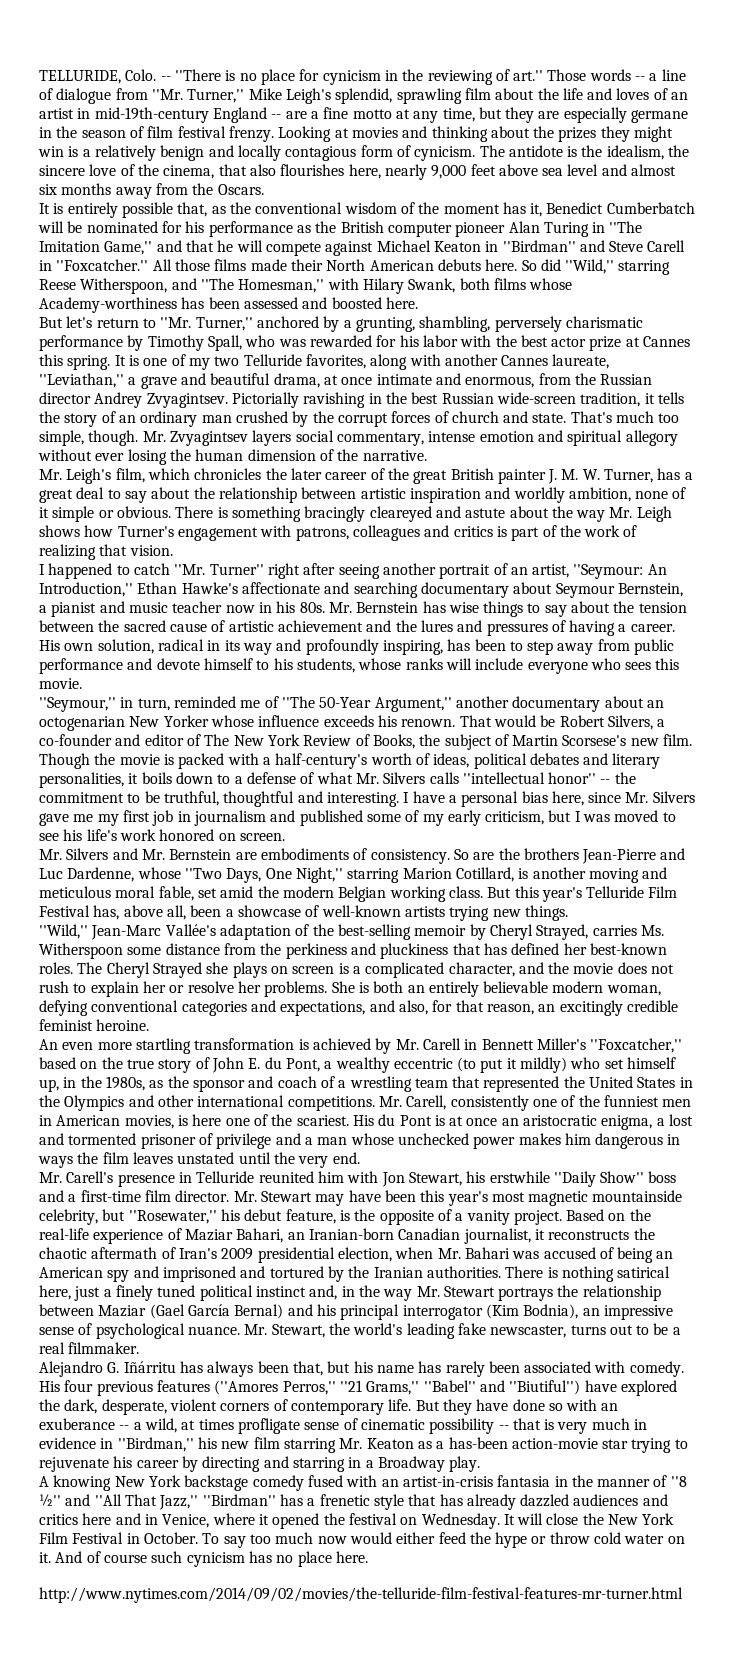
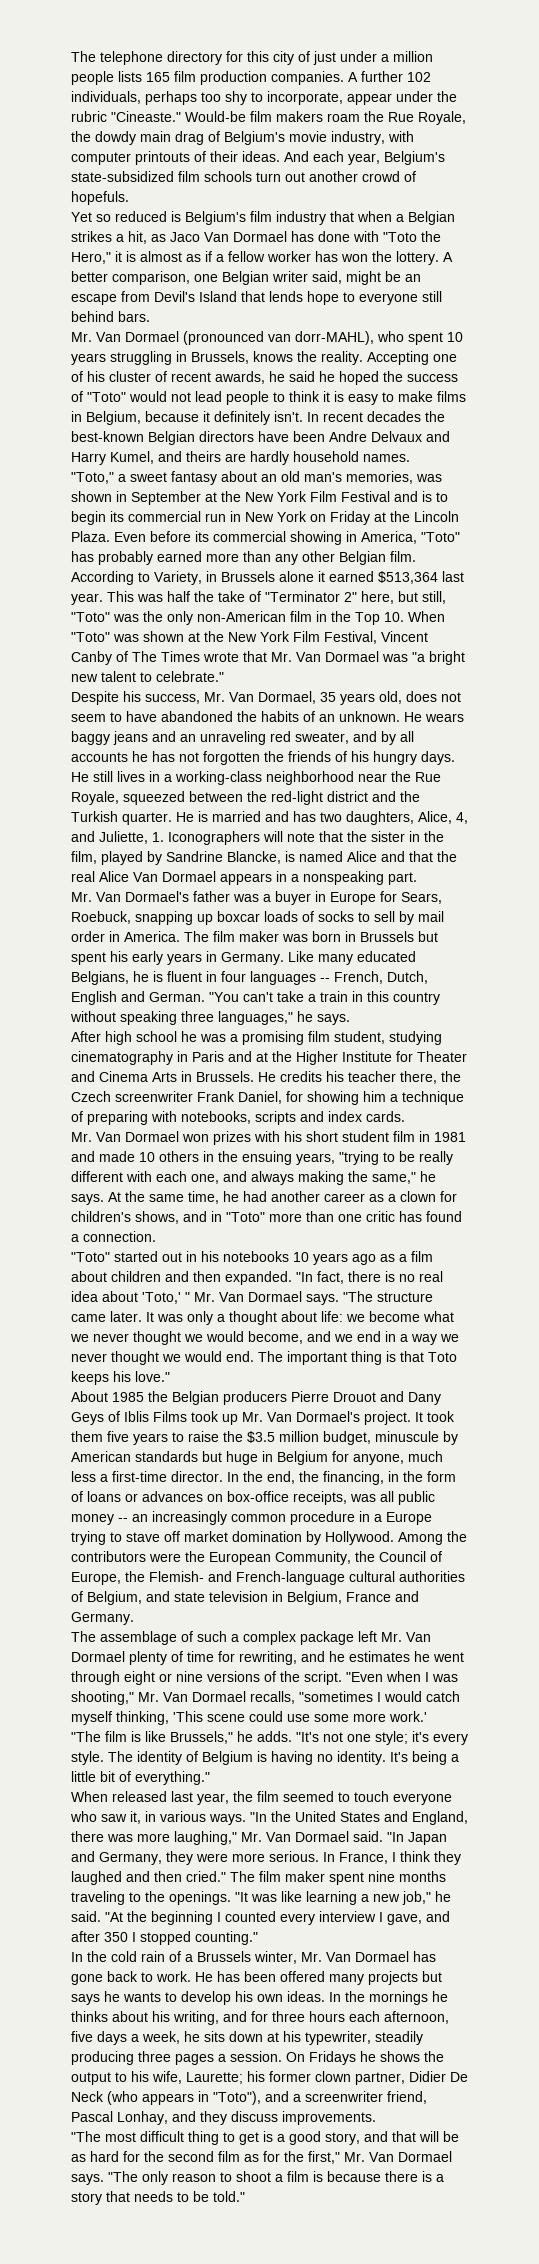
- TELLURIDE, Colo. -- ''There is no place for cynicism in the reviewing of art.'' Those words -- a line of dialogue from ''Mr. Turner,'' Mike Leigh's splendid, sprawling film about the life and loves of an artist in mid-19th-century England -- are a fine motto at any time, but they are especially germane in the season of film festival frenzy. Looking at movies and thinking about the prizes they might win is a relatively benign and locally contagious form of cynicism. The antidote is the idealism, the sincere love of the cinema, that also flourishes here, nearly 9,000 feet above sea level and almost six months away from the Oscars.
- It is entirely possible that, as the conventional wisdom of the moment has it, Benedict Cumberbatch will be nominated for his performance as the British computer pioneer Alan Turing in ''The Imitation Game,'' and that he will compete against Michael Keaton in ''Birdman'' and Steve Carell in ''Foxcatcher.'' All those films made their North American debuts here. So did ''Wild,'' starring Reese Witherspoon, and ''The Homesman,'' with Hilary Swank, both films whose Academy-worthiness has been assessed and boosted here.
- But let's return to ''Mr. Turner,'' anchored by a grunting, shambling, perversely charismatic performance by Timothy Spall, who was rewarded for his labor with the best actor prize at Cannes this spring. It is one of my two Telluride favorites, along with another Cannes laureate, ''Leviathan,'' a grave and beautiful drama, at once intimate and enormous, from the Russian director Andrey Zvyagintsev. Pictorially ravishing in the best Russian wide-screen tradition, it tells the story of an ordinary man crushed by the corrupt forces of church and state. That's much too simple, though. Mr. Zvyagintsev layers social commentary, intense emotion and spiritual allegory without ever losing the human dimension of the narrative.
- Mr. Leigh's film, which chronicles the later career of the great British painter J. M. W. Turner, has a great deal to say about the relationship between artistic inspiration and worldly ambition, none of it simple or obvious. There is something bracingly cleareyed and astute about the way Mr. Leigh shows how Turner's engagement with patrons, colleagues and critics is part of the work of realizing that vision.
- I happened to catch ''Mr. Turner'' right after seeing another portrait of an artist, ''Seymour: An Introduction,'' Ethan Hawke's affectionate and searching documentary about Seymour Bernstein, a pianist and music teacher now in his 80s. Mr. Bernstein has wise things to say about the tension between the sacred cause of artistic achievement and the lures and pressures of having a career. His own solution, radical in its way and profoundly inspiring, has been to step away from public performance and devote himself to his students, whose ranks will include everyone who sees this movie.
- ''Seymour,'' in turn, reminded me of ''The 50-Year Argument,'' another documentary about an octogenarian New Yorker whose influence exceeds his renown. That would be Robert Silvers, a co-founder and editor of The New York Review of Books, the subject of Martin Scorsese's new film. Though the movie is packed with a half-century's worth of ideas, political debates and literary personalities, it boils down to a defense of what Mr. Silvers calls ''intellectual honor'' -- the commitment to be truthful, thoughtful and interesting. I have a personal bias here, since Mr. Silvers gave me my first job in journalism and published some of my early criticism, but I was moved to see his life's work honored on screen.
- Mr. Silvers and Mr. Bernstein are embodiments of consistency. So are the brothers Jean-Pierre and Luc Dardenne, whose ''Two Days, One Night,'' starring Marion Cotillard, is another moving and meticulous moral fable, set amid the modern Belgian working class. But this year's Telluride Film Festival has, above all, been a showcase of well-known artists trying new things.
- ''Wild,'' Jean-Marc Vallée's adaptation of the best-selling memoir by Cheryl Strayed, carries Ms. Witherspoon some distance from the perkiness and pluckiness that has defined her best-known roles. The Cheryl Strayed she plays on screen is a complicated character, and the movie does not rush to explain her or resolve her problems. She is both an entirely believable modern woman, defying conventional categories and expectations, and also, for that reason, an excitingly credible feminist heroine.
- An even more startling transformation is achieved by Mr. Carell in Bennett Miller's ''Foxcatcher,'' based on the true story of John E. du Pont, a wealthy eccentric (to put it mildly) who set himself up, in the 1980s, as the sponsor and coach of a wrestling team that represented the United States in the Olympics and other international competitions. Mr. Carell, consistently one of the funniest men in American movies, is here one of the scariest. His du Pont is at once an aristocratic enigma, a lost and tormented prisoner of privilege and a man whose unchecked power makes him dangerous in ways the film leaves unstated until the very end.
- Mr. Carell's presence in Telluride reunited him with Jon Stewart, his erstwhile ''Daily Show'' boss and a first-time film director. Mr. Stewart may have been this year's most magnetic mountainside celebrity, but ''Rosewater,'' his debut feature, is the opposite of a vanity project. Based on the real-life experience of Maziar Bahari, an Iranian-born Canadian journalist, it reconstructs the chaotic aftermath of Iran's 2009 presidential election, when Mr. Bahari was accused of being an American spy and imprisoned and tortured by the Iranian authorities. There is nothing satirical here, just a finely tuned political instinct and, in the way Mr. Stewart portrays the relationship between Maziar (Gael García Bernal) and his principal interrogator (Kim Bodnia), an impressive sense of psychological nuance. Mr. Stewart, the world's leading fake newscaster, turns out to be a real filmmaker.
- Alejandro G. Iñárritu has always been that, but his name has rarely been associated with comedy. His four previous features (''Amores Perros,'' ''21 Grams,'' ''Babel'' and ''Biutiful'') have explored the dark, desperate, violent corners of contemporary life. But they have done so with an exuberance -- a wild, at times profligate sense of cinematic possibility -- that is very much in evidence in ''Birdman,'' his new film starring Mr. Keaton as a has-been action-movie star trying to rejuvenate his career by directing and starring in a Broadway play.
- A knowing New York backstage comedy fused with an artist-in-crisis fantasia in the manner of ''8 ½'' and ''All That Jazz,'' ''Birdman'' has a frenetic style that has already dazzled audiences and critics here and in Venice, where it opened the festival on Wednesday. It will close the New York Film Festival in October. To say too much now would either feed the hype or throw cold water on it. And of course such cynicism has no place here.
- http://www.nytimes.com/2014/09/02/movies/the-telluride-film-festival-features-mr-turner.html
+ The telephone directory for this city of just under a million people lists 165 film production companies. A further 102 individuals, perhaps too shy to incorporate, appear under the rubric "Cineaste." Would-be film makers roam the Rue Royale, the dowdy main drag of Belgium's movie industry, with computer printouts of their ideas. And each year, Belgium's state-subsidized film schools turn out another crowd of hopefuls.
+ Yet so reduced is Belgium's film industry that when a Belgian strikes a hit, as Jaco Van Dormael has done with "Toto the Hero," it is almost as if a fellow worker has won the lottery. A better comparison, one Belgian writer said, might be an escape from Devil's Island that lends hope to everyone still behind bars.
+ Mr. Van Dormael (pronounced van dorr-MAHL), who spent 10 years struggling in Brussels, knows the reality. Accepting one of his cluster of recent awards, he said he hoped the success of "Toto" would not lead people to think it is easy to make films in Belgium, because it definitely isn't. In recent decades the best-known Belgian directors have been Andre Delvaux and Harry Kumel, and theirs are hardly household names.
+ "Toto," a sweet fantasy about an old man's memories, was shown in September at the New York Film Festival and is to begin its commercial run in New York on Friday at the Lincoln Plaza. Even before its commercial showing in America, "Toto" has probably earned more than any other Belgian film. According to Variety, in Brussels alone it earned $513,364 last year. This was half the take of "Terminator 2" here, but still, "Toto" was the only non-American film in the Top 10. When "Toto" was shown at the New York Film Festival, Vincent Canby of The Times wrote that Mr. Van Dormael was "a bright new talent to celebrate."
+ Despite his success, Mr. Van Dormael, 35 years old, does not seem to have abandoned the habits of an unknown. He wears baggy jeans and an unraveling red sweater, and by all accounts he has not forgotten the friends of his hungry days. He still lives in a working-class neighborhood near the Rue Royale, squeezed between the red-light district and the Turkish quarter. He is married and has two daughters, Alice, 4, and Juliette, 1. Iconographers will note that the sister in the film, played by Sandrine Blancke, is named Alice and that the real Alice Van Dormael appears in a nonspeaking part.
+ Mr. Van Dormael's father was a buyer in Europe for Sears, Roebuck, snapping up boxcar loads of socks to sell by mail order in America. The film maker was born in Brussels but spent his early years in Germany. Like many educated Belgians, he is fluent in four languages -- French, Dutch, English and German. "You can't take a train in this country without speaking three languages," he says.
+ After high school he was a promising film student, studying cinematography in Paris and at the Higher Institute for Theater and Cinema Arts in Brussels. He credits his teacher there, the Czech screenwriter Frank Daniel, for showing him a technique of preparing with notebooks, scripts and index cards.
+ Mr. Van Dormael won prizes with his short student film in 1981 and made 10 others in the ensuing years, "trying to be really different with each one, and always making the same," he says. At the same time, he had another career as a clown for children's shows, and in "Toto" more than one critic has found a connection.
+ "Toto" started out in his notebooks 10 years ago as a film about children and then expanded. "In fact, there is no real idea about 'Toto,' " Mr. Van Dormael says. "The structure came later. It was only a thought about life: we become what we never thought we would become, and we end in a way we never thought we would end. The important thing is that Toto keeps his love."
+ About 1985 the Belgian producers Pierre Drouot and Dany Geys of Iblis Films took up Mr. Van Dormael's project. It took them five years to raise the $3.5 million budget, minuscule by American standards but huge in Belgium for anyone, much less a first-time director. In the end, the financing, in the form of loans or advances on box-office receipts, was all public money -- an increasingly common procedure in a Europe trying to stave off market domination by Hollywood. Among the contributors were the European Community, the Council of Europe, the Flemish- and French-language cultural authorities of Belgium, and state television in Belgium, France and Germany.
+ The assemblage of such a complex package left Mr. Van Dormael plenty of time for rewriting, and he estimates he went through eight or nine versions of the script. "Even when I was shooting," Mr. Van Dormael recalls, "sometimes I would catch myself thinking, 'This scene could use some more work.'
+ "The film is like Brussels," he adds. "It's not one style; it's every style. The identity of Belgium is having no identity. It's being a little bit of everything."
+ When released last year, the film seemed to touch everyone who saw it, in various ways. "In the United States and England, there was more laughing," Mr. Van Dormael said. "In Japan and Germany, they were more serious. In France, I think they laughed and then cried." The film maker spent nine months traveling to the openings. "It was like learning a new job," he said. "At the beginning I counted every interview I gave, and after 350 I stopped counting."
+ In the cold rain of a Brussels winter, Mr. Van Dormael has gone back to work. He has been offered many projects but says he wants to develop his own ideas. In the mornings he thinks about his writing, and for three hours each afternoon, five days a week, he sits down at his typewriter, steadily producing three pages a session. On Fridays he shows the output to his wife, Laurette; his former clown partner, Didier De Neck (who appears in "Toto"), and a screenwriter friend, Pascal Lonhay, and they discuss improvements.
+ "The most difficult thing to get is a good story, and that will be as hard for the second film as for the first," Mr. Van Dormael says. "The only reason to shoot a film is because there is a story that needs to be told."

